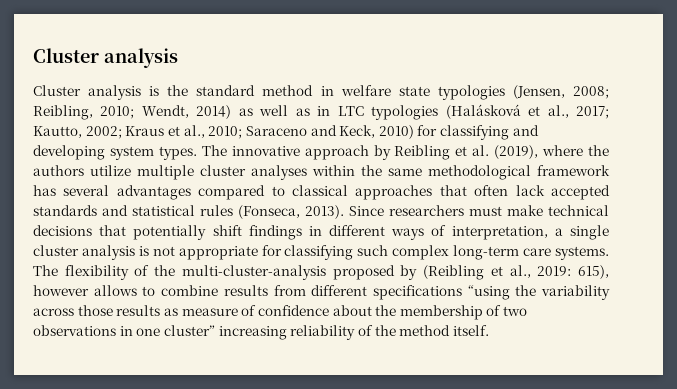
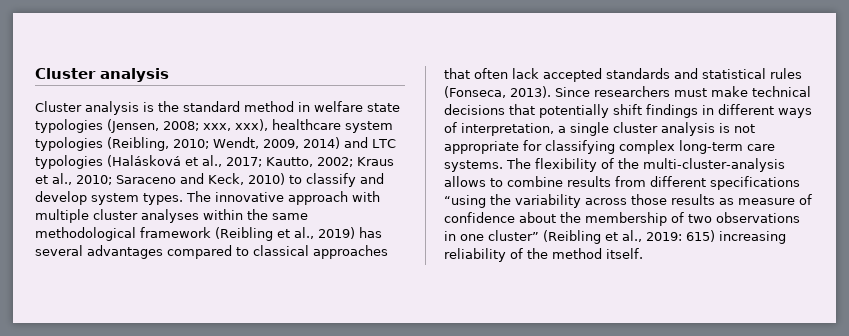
- Cluster analysis is the standard method in welfare state typologies (Jensen, 2008; Reibling, 2010; Wendt, 2014) as well as in LTC typologies (Halásková et al., 2017; Kautto, 2002; Kraus et al., 2010; Saraceno and Keck, 2010) for classifying and developing system types.
+ Cluster analysis is the standard method in welfare state typologies (Jensen, 2008; xxx, xxx), healthcare system typologies (Reibling, 2010; Wendt, 2009, 2014) and LTC typologies (Halásková et al., 2017; Kautto, 2002; Kraus et al., 2010; Saraceno and Keck, 2010) to classify and develop system types.
- The innovative approach by Reibling et al. (2019), where the authors utilize multiple cluster analyses within the same methodological framework has several advantages compared to classical approaches that often lack accepted standards and statistical rules (Fonseca, 2013).
+ The innovative approach with multiple cluster analyses within the same methodological framework (Reibling et al., 2019) has several advantages compared to classical approaches that often lack accepted standards and statistical rules (Fonseca, 2013).
- Since researchers must make technical decisions that potentially shift findings in different ways of interpretation, a single cluster analysis is not appropriate for classifying such complex long-term care systems.
+ Since researchers must make technical decisions that potentially shift findings in different ways of interpretation, a single cluster analysis is not appropriate for classifying complex long-term care systems.
- The flexibility of the multi-cluster-analysis proposed by (Reibling et al., 2019: 615), however allows to combine results from different specifications “using the variability across those results as measure of confidence about the membership of two observations in one cluster” increasing reliability of the method itself.
+ The flexibility of the multi-cluster-analysis allows to combine results from different specifications “using the variability across those results as measure of confidence about the membership of two observations in one cluster” (Reibling et al., 2019: 615) increasing reliability of the method itself.

